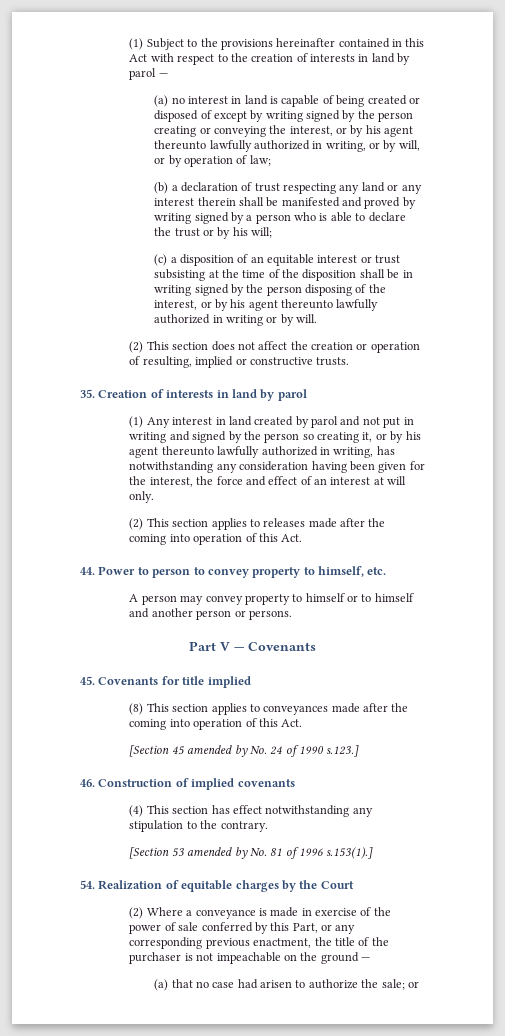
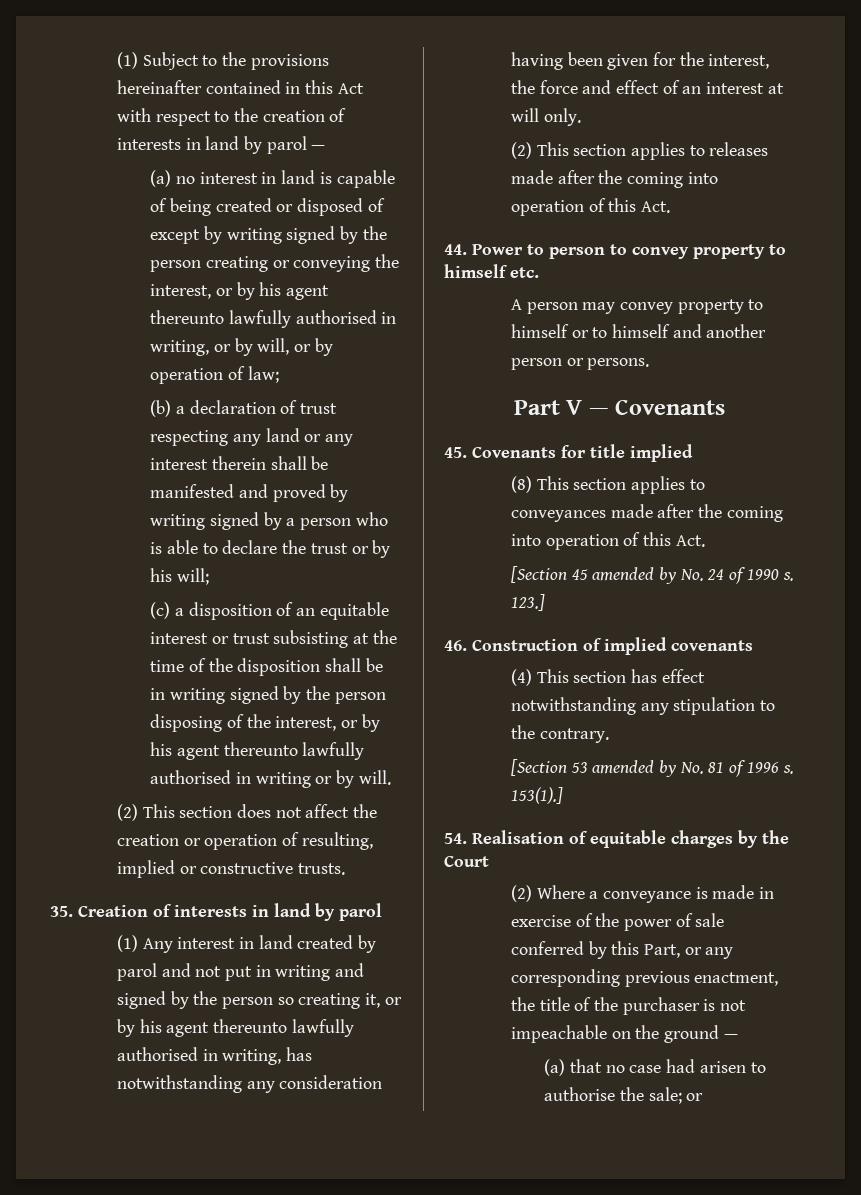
- (a) no interest in land is capable of being created or disposed of except by writing signed by the person creating or conveying the interest, or by his agent thereunto lawfully authorized in writing, or by will, or by operation of law;
+ (a) no interest in land is capable of being created or disposed of except by writing signed by the person creating or conveying the interest, or by his agent thereunto lawfully authorised in writing, or by will, or by operation of law;
- (c) a disposition of an equitable interest or trust subsisting at the time of the disposition shall be in writing signed by the person disposing of the interest, or by his agent thereunto lawfully authorized in writing or by will.
+ (c) a disposition of an equitable interest or trust subsisting at the time of the disposition shall be in writing signed by the person disposing of the interest, or by his agent thereunto lawfully authorised in writing or by will.
- (1) Any interest in land created by parol and not put in writing and signed by the person so creating it, or by his agent thereunto lawfully authorized in writing, has notwithstanding any consideration having been given for the interest, the force and effect of an interest at will only.
+ (1) Any interest in land created by parol and not put in writing and signed by the person so creating it, or by his agent thereunto lawfully authorised in writing, has notwithstanding any consideration having been given for the interest, the force and effect of an interest at will only.
- 44. Power to person to convey property to himself, etc.
+ 44. Power to person to convey property to himself etc.
- [Section 45 amended by No. 24 of 1990 s.123.]
+ [Section 45 amended by No. 24 of 1990 s. 123.]
- [Section 53 amended by No. 81 of 1996 s.153(1).]
+ [Section 53 amended by No. 81 of 1996 s. 153(1).]
- 54. Realization of equitable charges by the Court
+ 54. Realisation of equitable charges by the Court
- (a) that no case had arisen to authorize the sale; or
+ (a) that no case had arisen to authorise the sale; or

